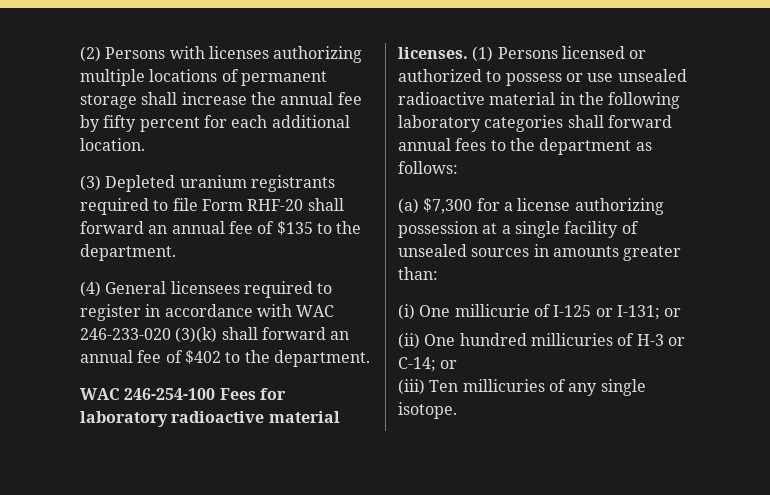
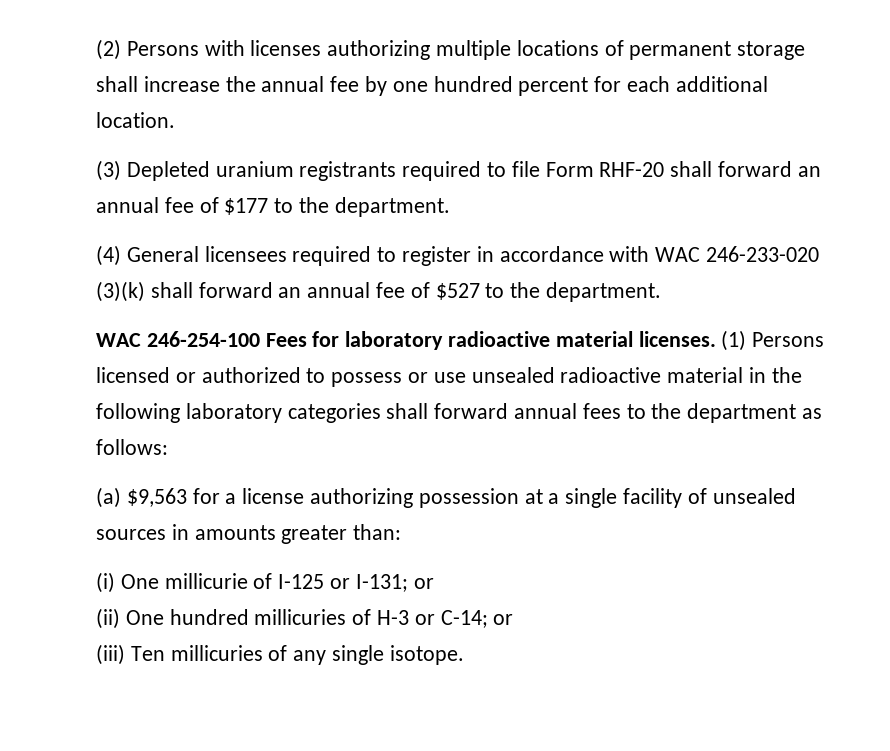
- (2) Persons with licenses authorizing multiple locations of permanent storage shall increase the annual fee by fifty percent for each additional location.
+ (2) Persons with licenses authorizing multiple locations of permanent storage shall increase the annual fee by one hundred percent for each additional location.
- (3) Depleted uranium registrants required to file Form RHF-20 shall forward an annual fee of $135 to the department.
+ (3) Depleted uranium registrants required to file Form RHF-20 shall forward an annual fee of $177 to the department.
- (4) General licensees required to register in accordance with WAC 246-233-020 (3)(k) shall forward an annual fee of $402 to the department.
+ (4) General licensees required to register in accordance with WAC 246-233-020 (3)(k) shall forward an annual fee of $527 to the department.
- (a) $7,300 for a license authorizing possession at a single facility of unsealed sources in amounts greater than:
+ (a) $9,563 for a license authorizing possession at a single facility of unsealed sources in amounts greater than:

